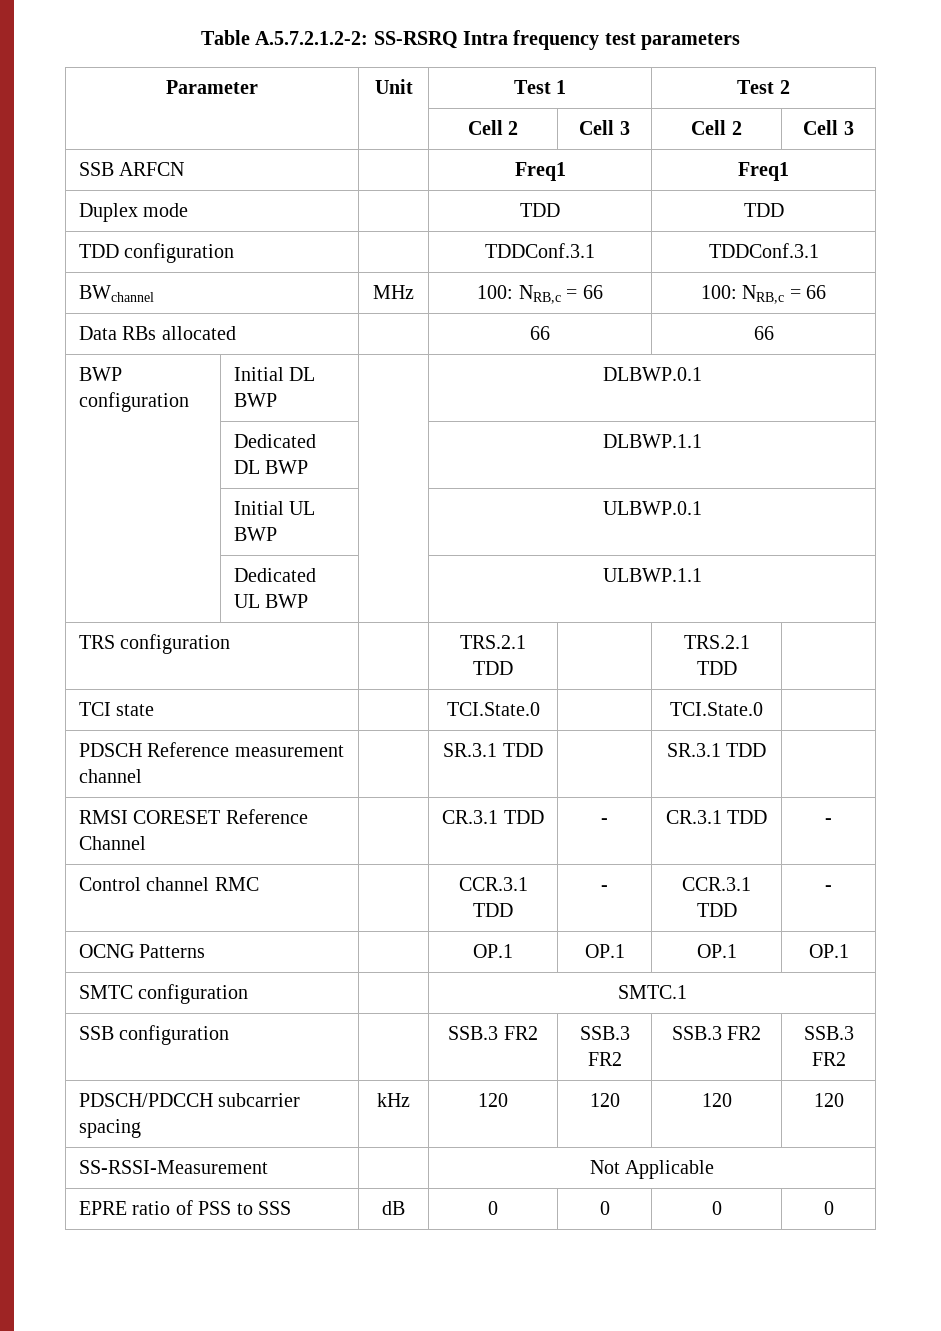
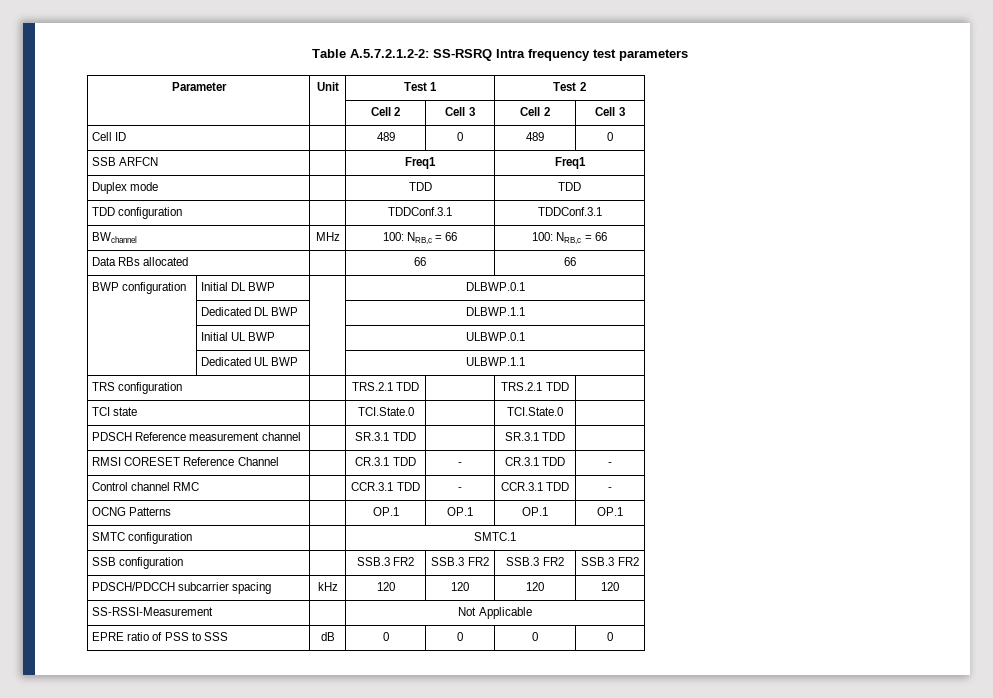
+ Cell ID | | 489 | 0 | 489 | 0

